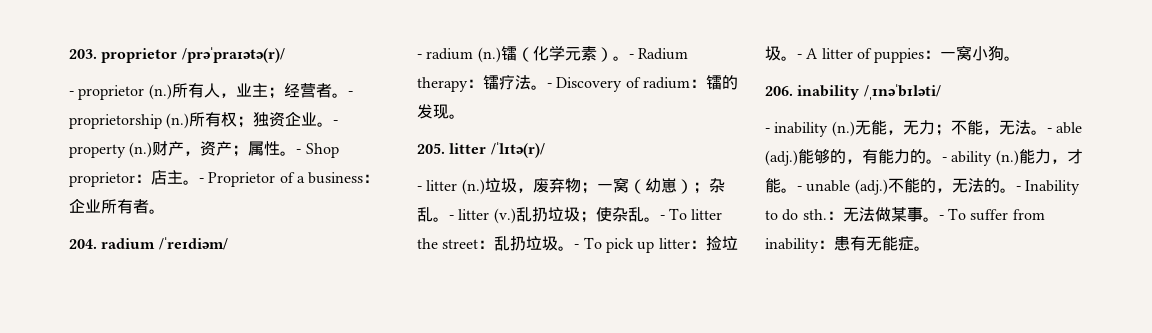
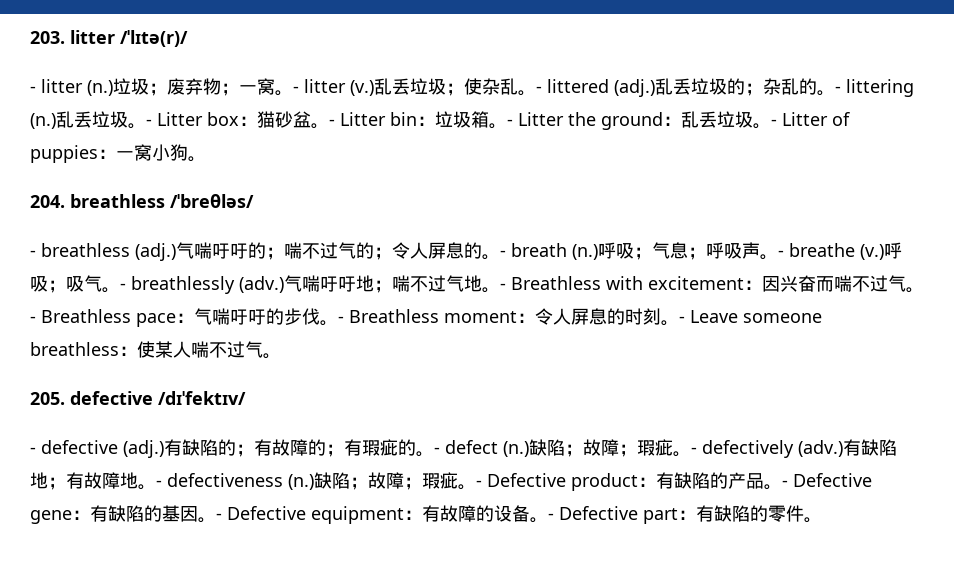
- 203. proprietor /prəˈpraɪətə(r)/
- - proprietor (n.)所有人，业主；经营者。- proprietorship (n.)所有权；独资企业。- property (n.)财产，资产；属性。- Shop proprietor：店主。- Proprietor of a business：企业所有者。
- 204. radium /ˈreɪdiəm/
- - radium (n.)镭（化学元素）。- Radium therapy：镭疗法。- Discovery of radium：镭的发现。
- 205. litter /ˈlɪtə(r)/
+ 203. litter /ˈlɪtə(r)/
- 垃圾，废弃物；一窝（幼崽）；杂乱。
+ 垃圾；废弃物；一窝。
- 乱扔垃圾；使杂乱。
+ 乱丢垃圾；使杂乱。
- - To litter the street：乱扔垃圾。- To pick up litter：捡垃圾。- A litter of puppies：一窝小狗。
+ - littered (adj.)乱丢垃圾的；杂乱的。- littering (n.)乱丢垃圾。- Litter box：猫砂盆。- Litter bin：垃圾箱。- Litter the ground：乱丢垃圾。- Litter of puppies：一窝小狗。
- 206. inability /ˌɪnəˈbɪləti/
- - inability (n.)无能，无力；不能，无法。- able (adj.)能够的，有能力的。- ability (n.)能力，才能。- unable (adj.)不能的，无法的。- Inability to do sth.：无法做某事。- To suffer from inability：患有无能症。
+ 204. breathless /ˈbreθləs/
+ - breathless (adj.)气喘吁吁的；喘不过气的；令人屏息的。- breath (n.)呼吸；气息；呼吸声。- breathe (v.)呼吸；吸气。- breathlessly (adv.)气喘吁吁地；喘不过气地。- Breathless with excitement：因兴奋而喘不过气。- Breathless pace：气喘吁吁的步伐。- Breathless moment：令人屏息的时刻。- Leave someone breathless：使某人喘不过气。
+ 205. defective /dɪˈfektɪv/
+ - defective (adj.)有缺陷的；有故障的；有瑕疵的。- defect (n.)缺陷；故障；瑕疵。- defectively (adv.)有缺陷地；有故障地。- defectiveness (n.)缺陷；故障；瑕疵。- Defective product：有缺陷的产品。- Defective gene：有缺陷的基因。- Defective equipment：有故障的设备。- Defective part：有缺陷的零件。

